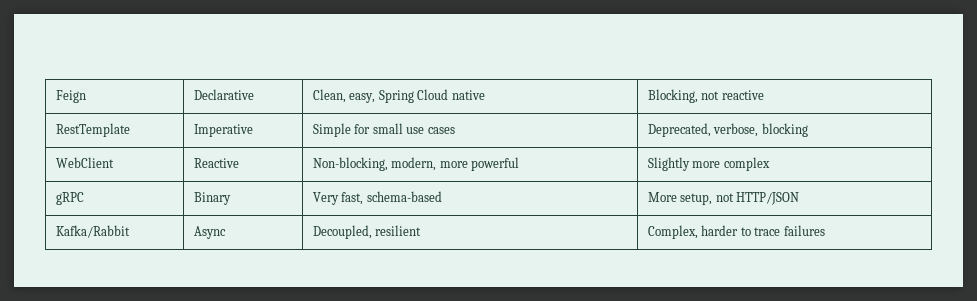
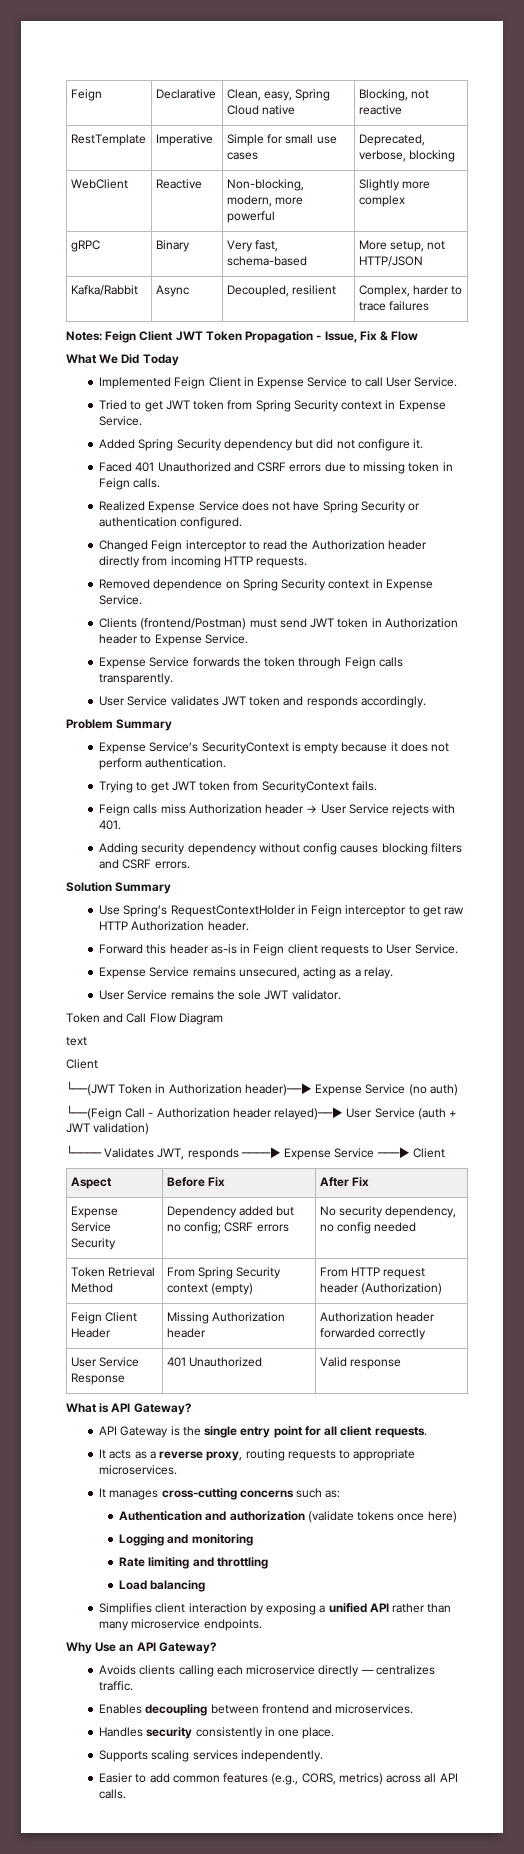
+ Notes: Feign Client JWT Token Propagation - Issue, Fix & Flow
+ What We Did Today
+ Implemented Feign Client in Expense Service to call User Service.
+ Tried to get JWT token from Spring Security context in Expense Service.
+ Added Spring Security dependency but did not configure it.
+ Faced 401 Unauthorized and CSRF errors due to missing token in Feign calls.
+ Realized Expense Service does not have Spring Security or authentication configured.
+ Changed Feign interceptor to read the Authorization header directly from incoming HTTP requests.
+ Removed dependence on Spring Security context in Expense Service.
+ Clients (frontend/Postman) must send JWT token in Authorization header to Expense Service.
+ Expense Service forwards the token through Feign calls transparently.
+ User Service validates JWT token and responds accordingly.
+ Problem Summary
+ Expense Service’s SecurityContext is empty because it does not perform authentication.
+ Trying to get JWT token from SecurityContext fails.
+ Feign calls miss Authorization header → User Service rejects with 401.
+ Adding security dependency without config causes blocking filters and CSRF errors.
+ Solution Summary
+ Use Spring’s RequestContextHolder in Feign interceptor to get raw HTTP Authorization header.
+ Forward this header as-is in Feign client requests to User Service.
+ Expense Service remains unsecured, acting as a relay.
+ User Service remains the sole JWT validator.
+ Token and Call Flow Diagram
+ text
+ Client
+ └──(JWT Token in Authorization header)──▶ Expense Service (no auth)
+ └──(Feign Call - Authorization header relayed)──▶ User Service (auth + JWT validation)
+ └──── Validates JWT, responds ────▶ Expense Service ───▶ Client
+ Aspect | Before Fix | After Fix
+ Expense Service Security | Dependency added but no config; CSRF errors | No security dependency, no config needed
+ Token Retrieval Method | From Spring Security context (empty) | From HTTP request header (Authorization)
+ Feign Client Header | Missing Authorization header | Authorization header forwarded correctly
+ User Service Response | 401 Unauthorized | Valid response
+ What is API Gateway?
+ API Gateway is the single entry point for all client requests.
+ It acts as a reverse proxy, routing requests to appropriate microservices.
+ It manages cross-cutting concerns such as:
+ Authentication and authorization (validate tokens once here)
+ Logging and monitoring
+ Rate limiting and throttling
+ Load balancing
+ Simplifies client interaction by exposing a unified API rather than many microservice endpoints.
+ Why Use an API Gateway?
+ Avoids clients calling each microservice directly — centralizes traffic.
+ Enables decoupling between frontend and microservices.
+ Handles security consistently in one place.
+ Supports scaling services independently.
+ Easier to add common features (e.g., CORS, metrics) across all API calls.

